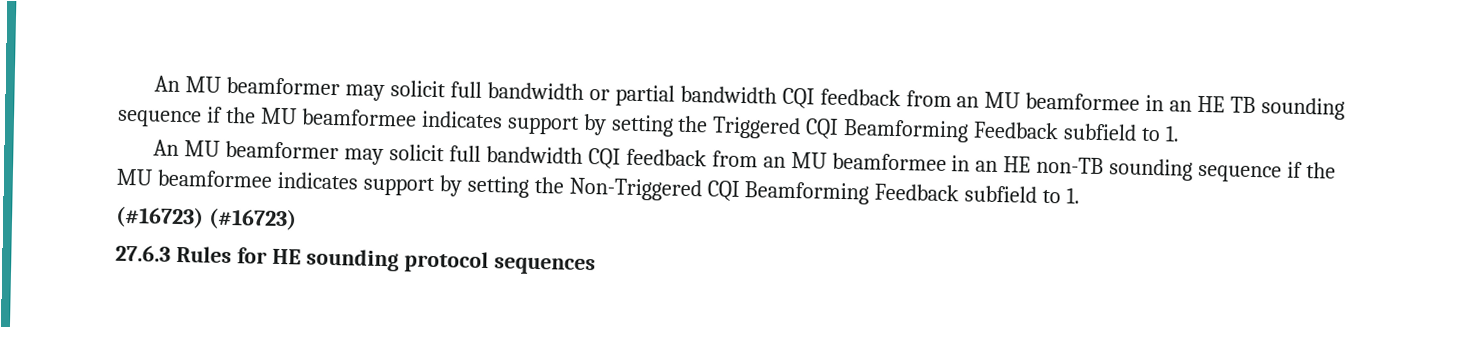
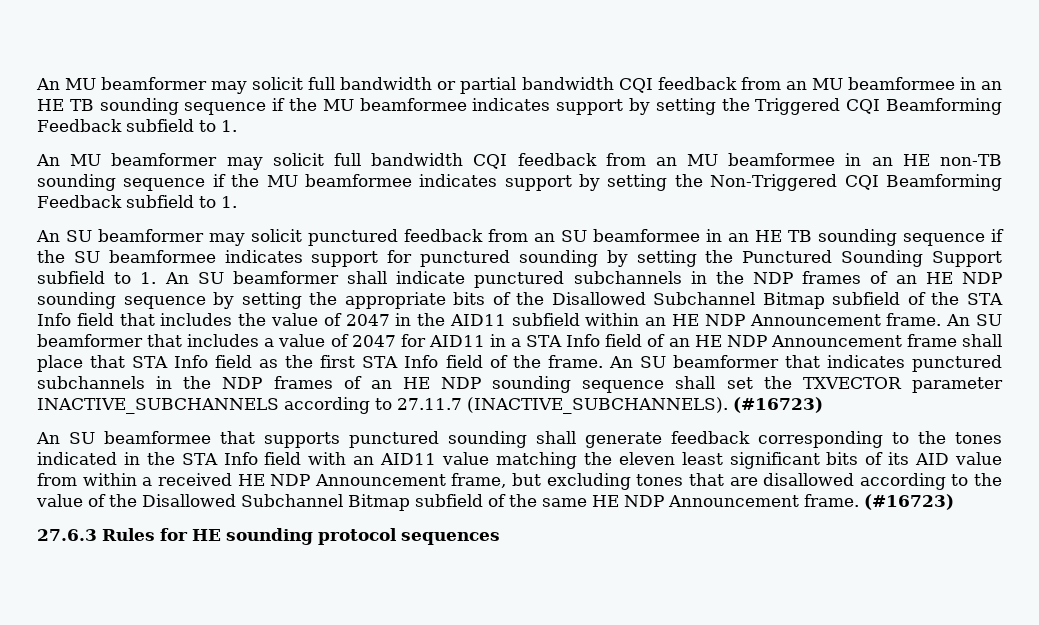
- (#16723) (#16723)
+ An SU beamformer may solicit punctured feedback from an SU beamformee in an HE TB sounding sequence if the SU beamformee indicates support for punctured sounding by setting the Punctured Sounding Support subfield to 1. An SU beamformer shall indicate punctured subchannels in the NDP frames of an HE NDP sounding sequence by setting the appropriate bits of the Disallowed Subchannel Bitmap subfield of the STA Info field that includes the value of 2047 in the AID11 subfield within an HE NDP Announcement frame. An SU beamformer that includes a value of 2047 for AID11 in a STA Info field of an HE NDP Announcement frame shall place that STA Info field as the first STA Info field of the frame. An SU beamformer that indicates punctured subchannels in the NDP frames of an HE NDP sounding sequence shall set the TXVECTOR parameter INACTIVE_SUBCHANNELS according to 27.11.7 (INACTIVE_SUBCHANNELS). (#16723)
+ An SU beamformee that supports punctured sounding shall generate feedback corresponding to the tones indicated in the STA Info field with an AID11 value matching the eleven least significant bits of its AID value from within a received HE NDP Announcement frame, but excluding tones that are disallowed according to the value of the Disallowed Subchannel Bitmap subfield of the same HE NDP Announcement frame. (#16723)

